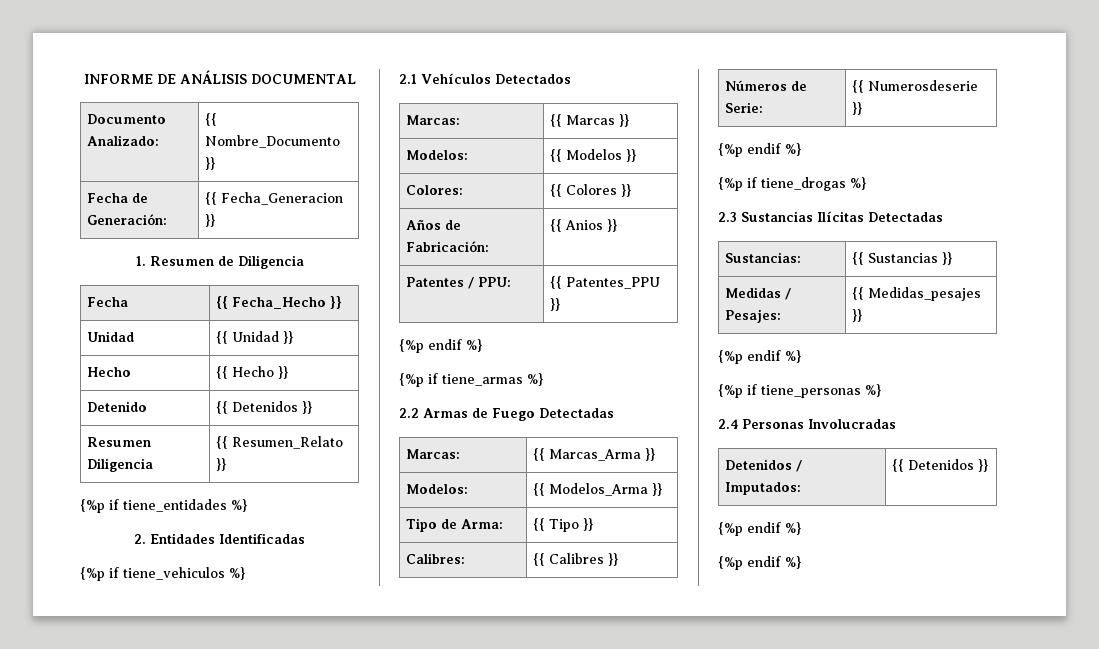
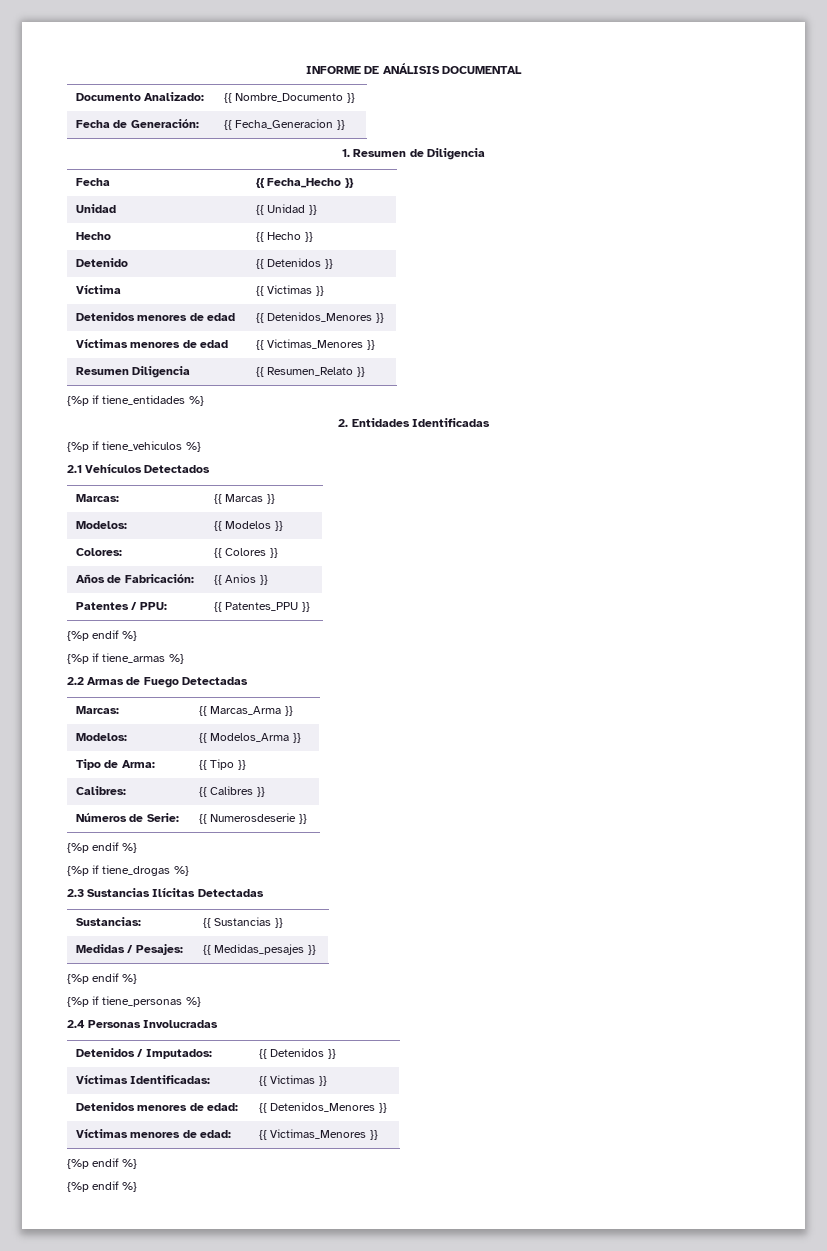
+ Víctima | {{ Victimas }}
+ Detenidos menores de edad | {{ Detenidos_Menores }}
+ Víctimas menores de edad | {{ Victimas_Menores }}
+ Víctimas Identificadas: | {{ Victimas }}
+ Detenidos menores de edad: | {{ Detenidos_Menores }}
+ Víctimas menores de edad: | {{ Victimas_Menores }}

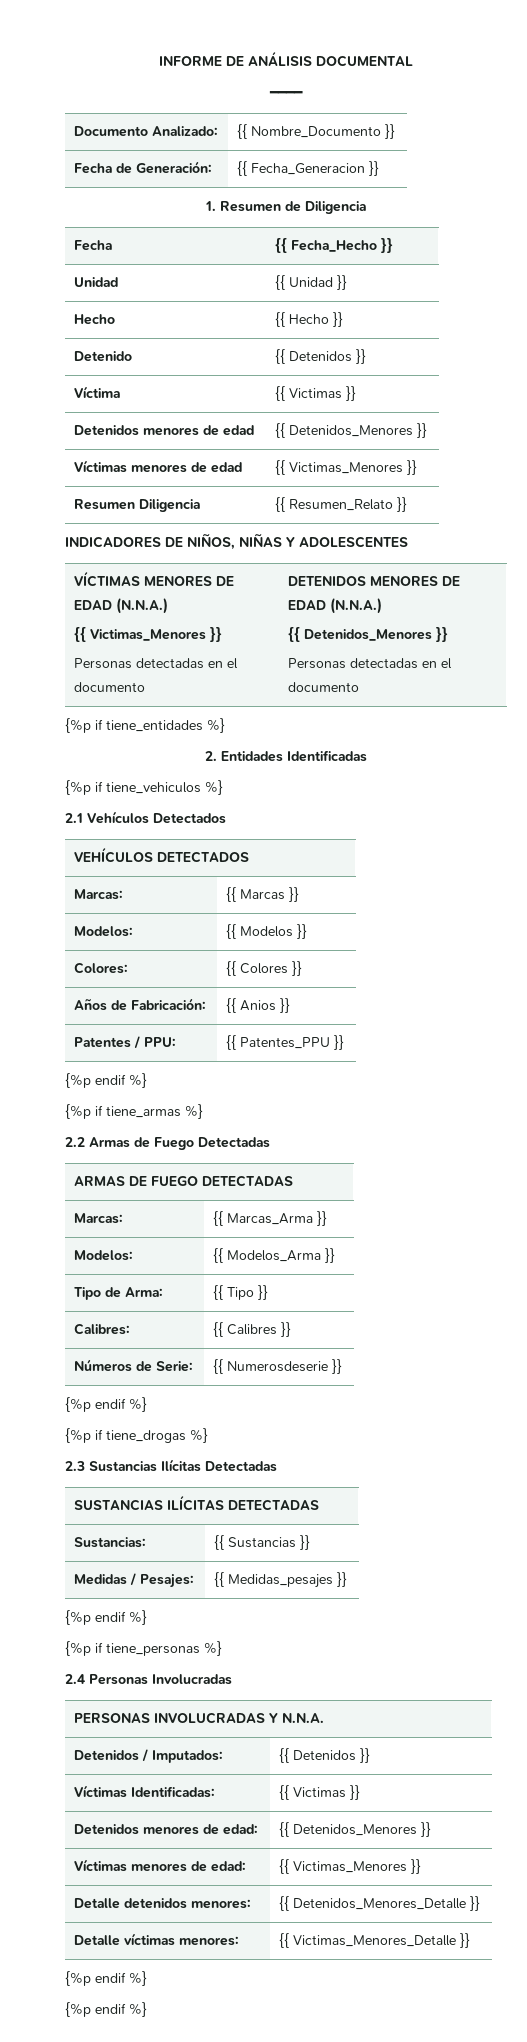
+ ━━━━
+ INDICADORES DE NIÑOS, NIÑAS Y ADOLESCENTES
+ VÍCTIMAS MENORES DE EDAD (N.N.A.)
+ {{ Victimas_Menores }}
+ Personas detectadas en el documento | DETENIDOS MENORES DE EDAD (N.N.A.)
+ {{ Detenidos_Menores }}
+ Personas detectadas en el documento
+ VEHÍCULOS DETECTADOS
+ ARMAS DE FUEGO DETECTADAS
+ SUSTANCIAS ILÍCITAS DETECTADAS
+ PERSONAS INVOLUCRADAS Y N.N.A.
+ Detalle detenidos menores: | {{ Detenidos_Menores_Detalle }}
+ Detalle víctimas menores: | {{ Victimas_Menores_Detalle }}

